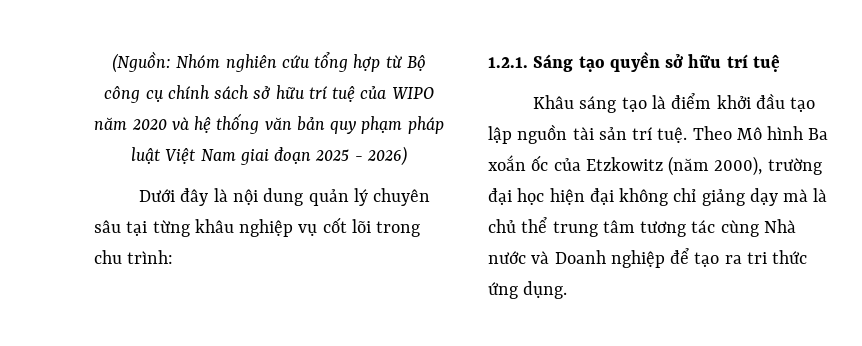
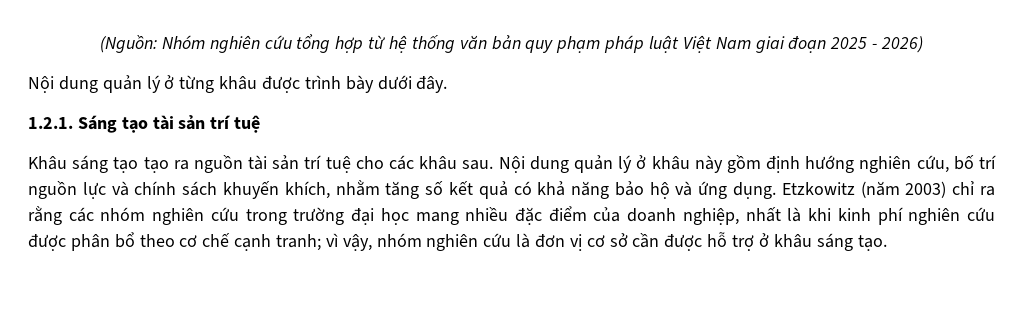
- (Nguồn: Nhóm nghiên cứu tổng hợp từ Bộ công cụ chính sách sở hữu trí tuệ của WIPO năm 2020 và hệ thống văn bản quy phạm pháp luật Việt Nam giai đoạn 2025 - 2026)
+ (Nguồn: Nhóm nghiên cứu tổng hợp từ hệ thống văn bản quy phạm pháp luật Việt Nam giai đoạn 2025 - 2026)
- Dưới đây là nội dung quản lý chuyên sâu tại từng khâu nghiệp vụ cốt lõi trong chu trình:
+ Nội dung quản lý ở từng khâu được trình bày dưới đây.
- 1.2.1. Sáng tạo quyền sở hữu trí tuệ
+ 1.2.1. Sáng tạo tài sản trí tuệ
- Khâu sáng tạo là điểm khởi đầu tạo lập nguồn tài sản trí tuệ. Theo Mô hình Ba xoắn ốc của Etzkowitz (năm 2000), trường đại học hiện đại không chỉ giảng dạy mà là chủ thể trung tâm tương tác cùng Nhà nước và Doanh nghiệp để tạo ra tri thức ứng dụng.
+ Khâu sáng tạo tạo ra nguồn tài sản trí tuệ cho các khâu sau. Nội dung quản lý ở khâu này gồm định hướng nghiên cứu, bố trí nguồn lực và chính sách khuyến khích, nhằm tăng số kết quả có khả năng bảo hộ và ứng dụng. Etzkowitz (năm 2003) chỉ ra rằng các nhóm nghiên cứu trong trường đại học mang nhiều đặc điểm của doanh nghiệp, nhất là khi kinh phí nghiên cứu được phân bổ theo cơ chế cạnh tranh; vì vậy, nhóm nghiên cứu là đơn vị cơ sở cần được hỗ trợ ở khâu sáng tạo.

